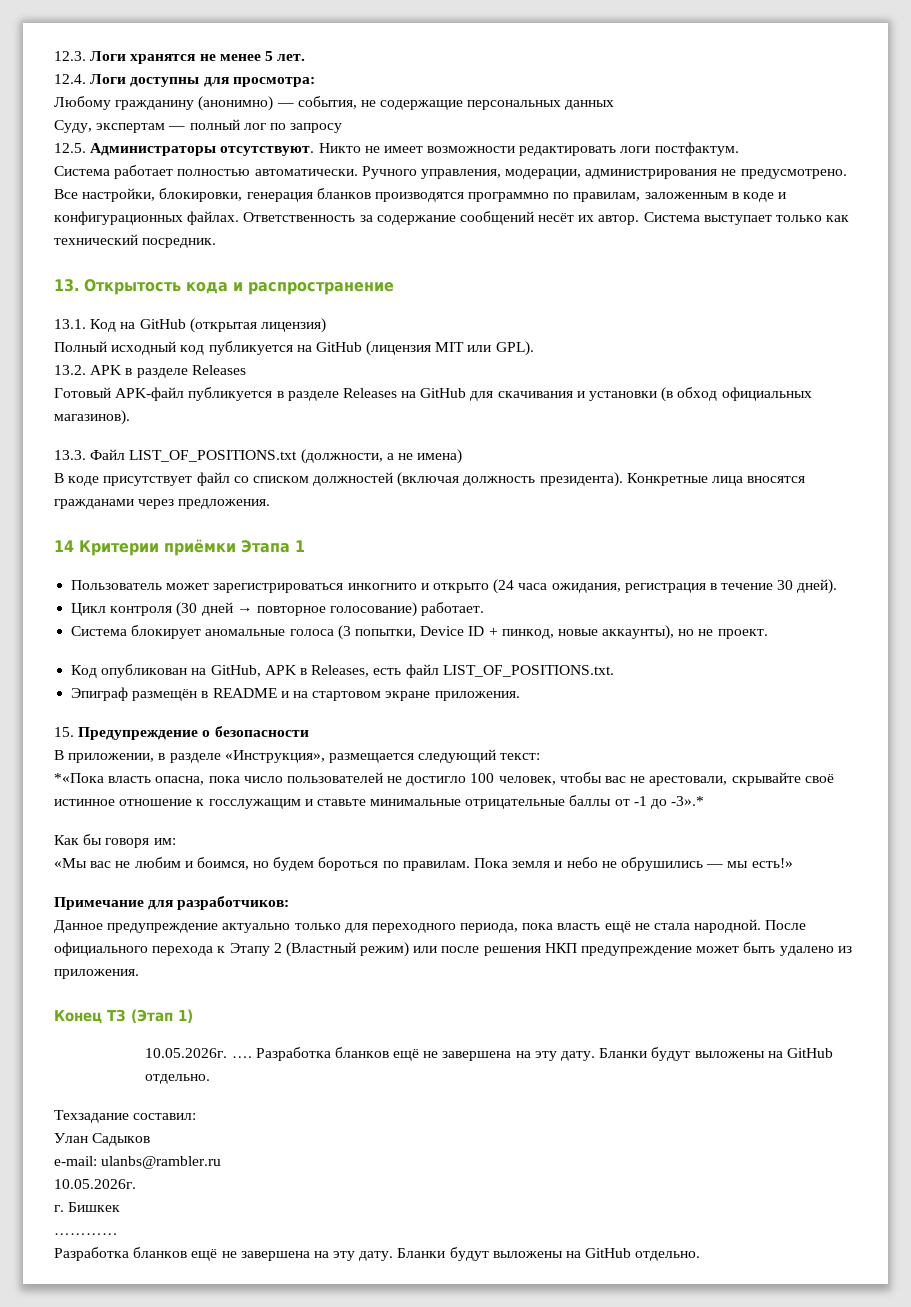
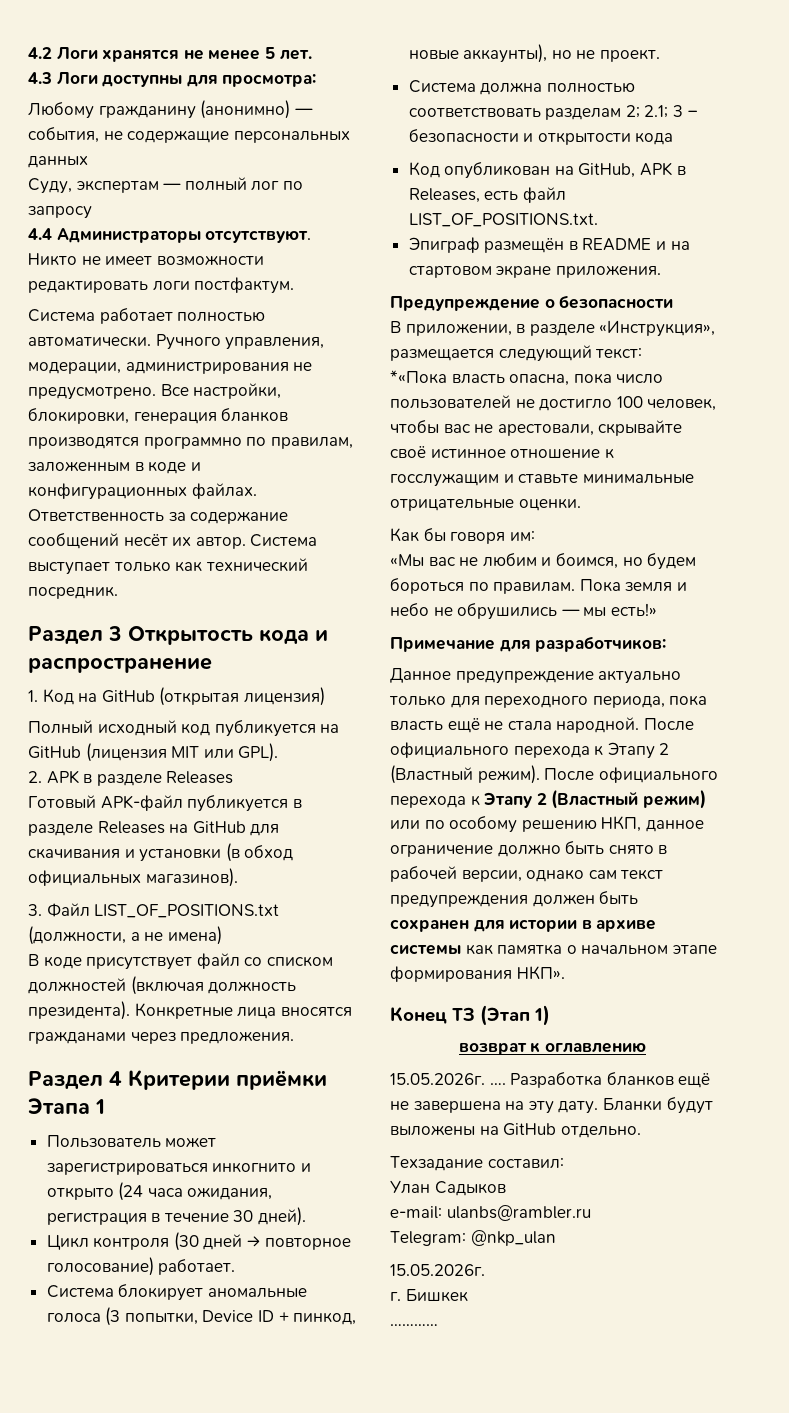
- 12.3. Логи хранятся не менее 5 лет.
+ 4.2 Логи хранятся не менее 5 лет.
- 12.4. Логи доступны для просмотра:
+ 4.3 Логи доступны для просмотра:
- 12.5. Администраторы отсутствуют.
+ 4.4 Администраторы отсутствуют.
- 13. Открытость кода и распространение
+ Раздел 3 Открытость кода и распространение
- 13.1. Код на GitHub (открытая лицензия)
+ 1. Код на GitHub (открытая лицензия)
- 13.2. APK в разделе Releases
+ 2. APK в разделе Releases
- 13.3. Файл LIST_OF_POSITIONS.txt (должности, а не имена)
+ 3. Файл LIST_OF_POSITIONS.txt (должности, а не имена)
- 14 Критерии приёмки Этапа 1
+ Раздел 4 Критерии приёмки Этапа 1
+ Система должна полностью соответствовать разделам 2; 2.1; 3 – безопасности и открытости кода
- 15. Предупреждение о безопасности
+ Предупреждение о безопасности
- *«Пока власть опасна, пока число пользователей не достигло 100 человек, чтобы вас не арестовали, скрывайте своё истинное отношение к госслужащим и ставьте минимальные отрицательные баллы от -1 до -3».*
+ *«Пока власть опасна, пока число пользователей не достигло 100 человек, чтобы вас не арестовали, скрывайте своё истинное отношение к госслужащим и ставьте минимальные отрицательные оценки.
- После официального перехода к Этапу 2 (Властный режим) или после решения НКП предупреждение может быть удалено из приложения.
+ После официального перехода к Этапу 2 (Властный режим). После официального перехода к Этапу 2 (Властный режим) или по особому решению НКП, данное ограничение должно быть снято в рабочей версии, однако сам текст предупреждения должен быть сохранен для истории в архиве системы как памятка о начальном этапе формирования НКП».
- 10.05.2026г. ….
+ возврат к оглавлению
+ 15.05.2026г. ….
  e-mail: ulanbs@rambler.ru
- 10.05.2026г.
+ Telegram: @nkp_ulan
+ 15.05.2026г.
  …………
- Разработка бланков ещё не завершена на эту дату. Бланки будут выложены на GitHub отдельно.

